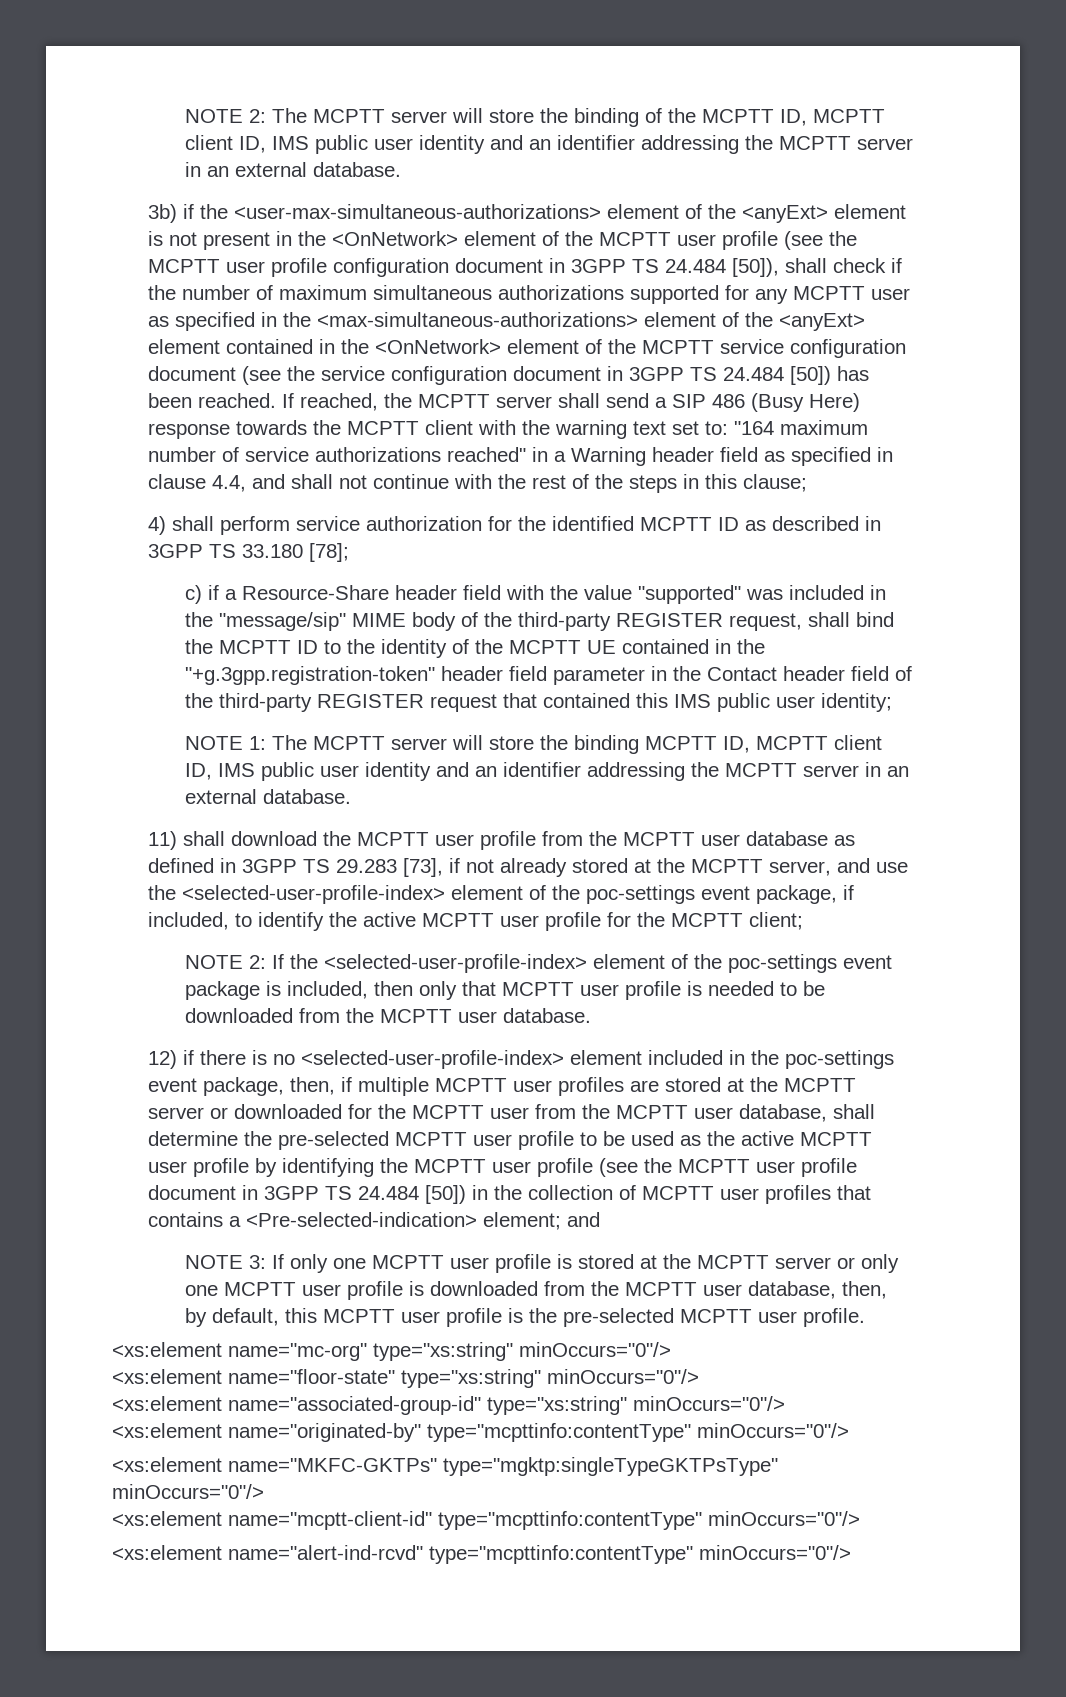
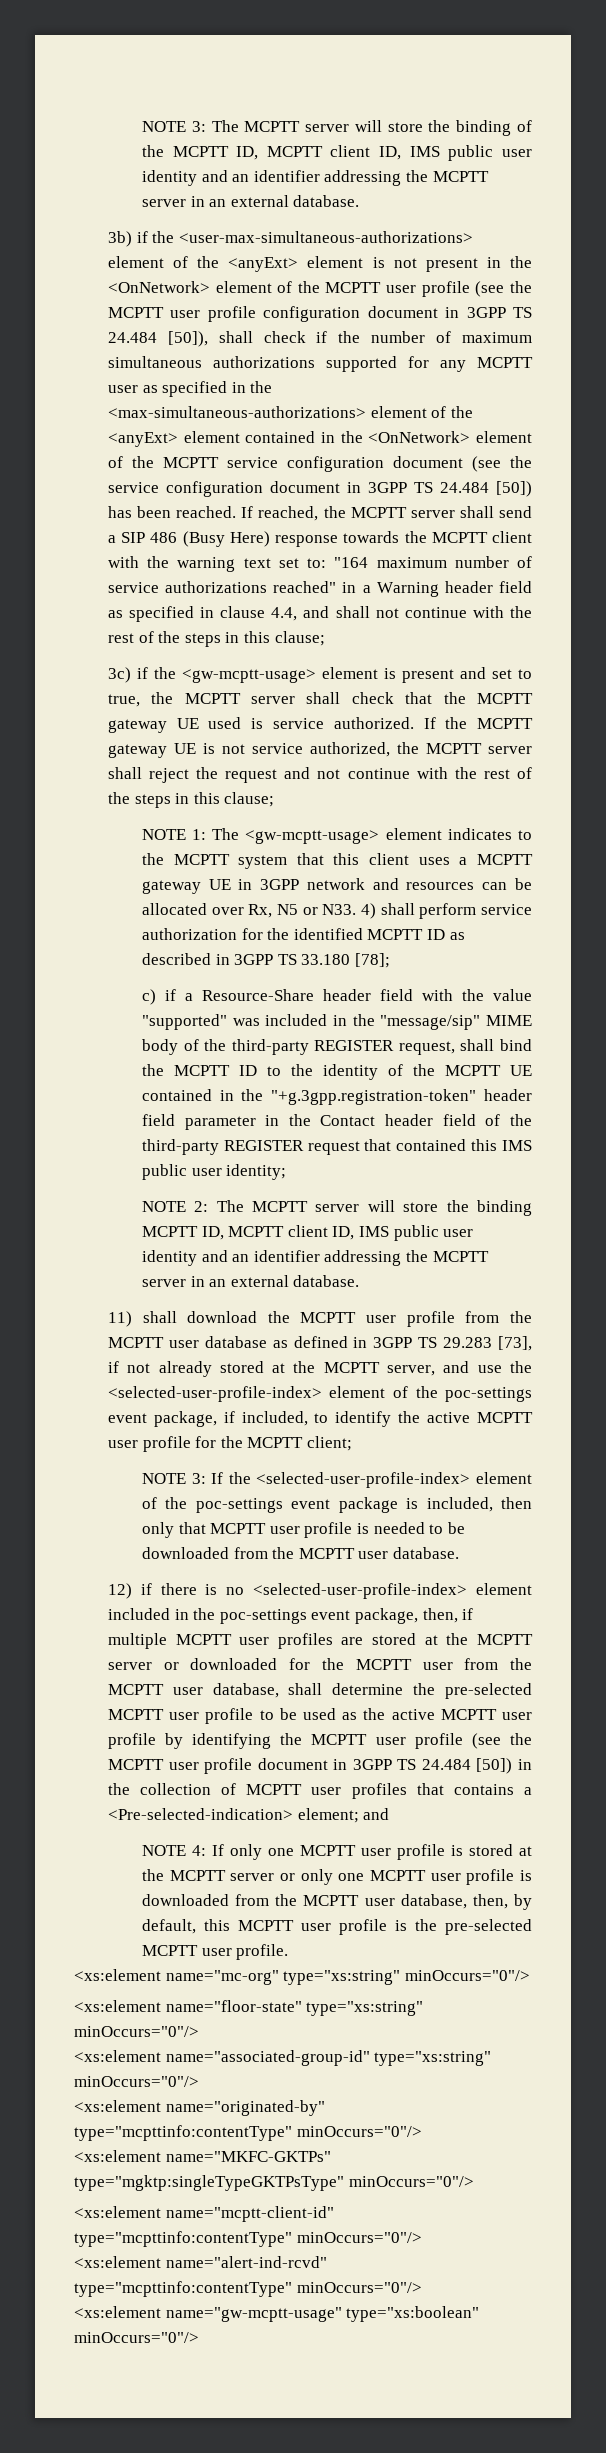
- NOTE 2: The MCPTT server will store the binding of the MCPTT ID, MCPTT client ID, IMS public user identity and an identifier addressing the MCPTT server in an external database.
+ NOTE 3: The MCPTT server will store the binding of the MCPTT ID, MCPTT client ID, IMS public user identity and an identifier addressing the MCPTT server in an external database.
- 4) shall perform service authorization for the identified MCPTT ID as described in 3GPP TS 33.180 [78];
+ 3c) if the <gw-mcptt-usage> element is present and set to true, the MCPTT server shall check that the MCPTT gateway UE used is service authorized. If the MCPTT gateway UE is not service authorized, the MCPTT server shall reject the request and not continue with the rest of the steps in this clause;
+ NOTE 1: The <gw-mcptt-usage> element indicates to the MCPTT system that this client uses a MCPTT gateway UE in 3GPP network and resources can be allocated over Rx, N5 or N33. 4) shall perform service authorization for the identified MCPTT ID as described in 3GPP TS 33.180 [78];
- NOTE 1: The MCPTT server will store the binding MCPTT ID, MCPTT client ID, IMS public user identity and an identifier addressing the MCPTT server in an external database.
+ NOTE 2: The MCPTT server will store the binding MCPTT ID, MCPTT client ID, IMS public user identity and an identifier addressing the MCPTT server in an external database.
- NOTE 2: If the <selected-user-profile-index> element of the poc-settings event package is included, then only that MCPTT user profile is needed to be downloaded from the MCPTT user database.
+ NOTE 3: If the <selected-user-profile-index> element of the poc-settings event package is included, then only that MCPTT user profile is needed to be downloaded from the MCPTT user database.
- NOTE 3: If only one MCPTT user profile is stored at the MCPTT server or only one MCPTT user profile is downloaded from the MCPTT user database, then, by default, this MCPTT user profile is the pre-selected MCPTT user profile.
+ NOTE 4: If only one MCPTT user profile is stored at the MCPTT server or only one MCPTT user profile is downloaded from the MCPTT user database, then, by default, this MCPTT user profile is the pre-selected MCPTT user profile.
+ <xs:element name="gw-mcptt-usage" type="xs:boolean" minOccurs="0"/>

